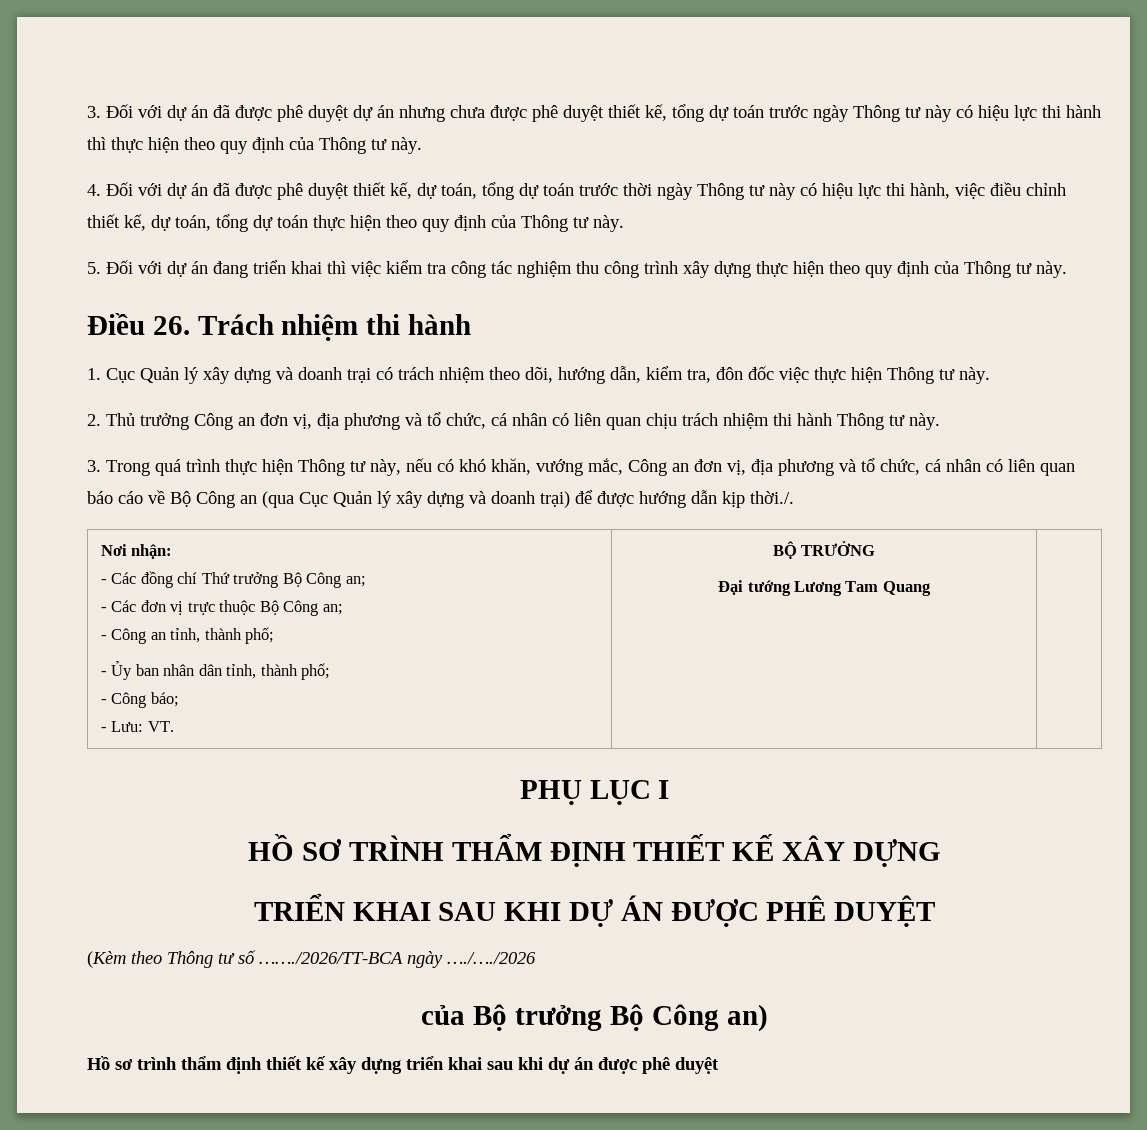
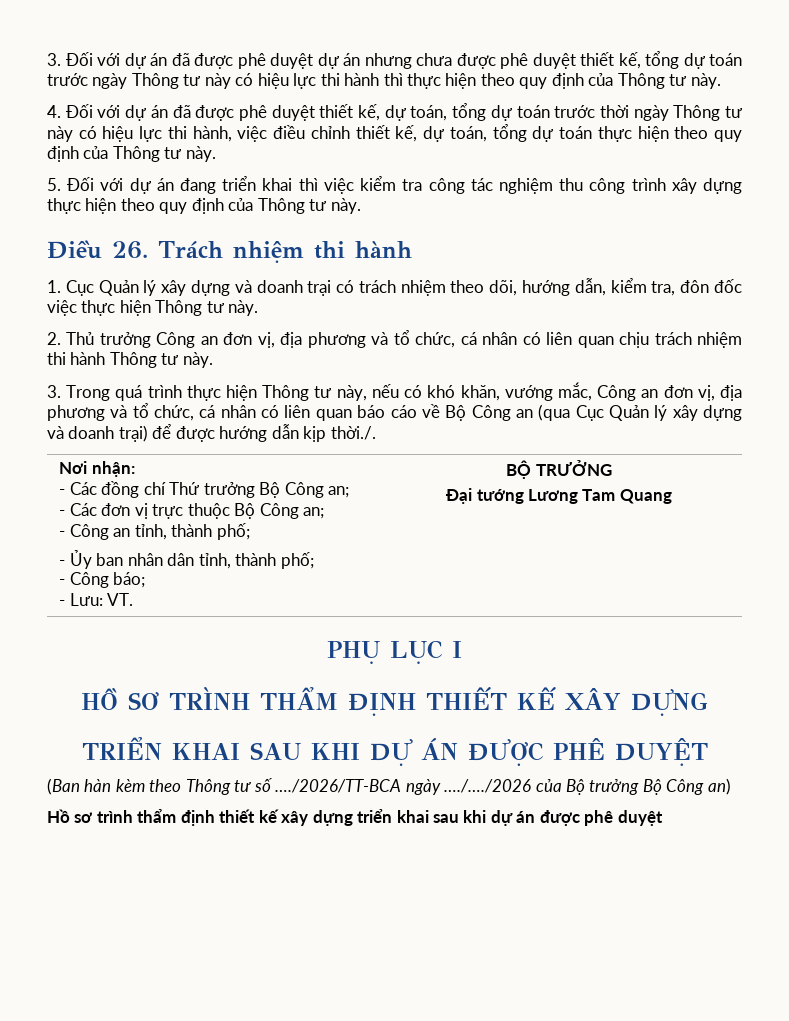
- (Kèm theo Thông tư số ……./2026/TT-BCA ngày …./…./2026
- của Bộ trưởng Bộ Công an)
+ (Ban hàn kèm theo Thông tư số …./2026/TT-BCA ngày …./…./2026 của Bộ trưởng Bộ Công an)

